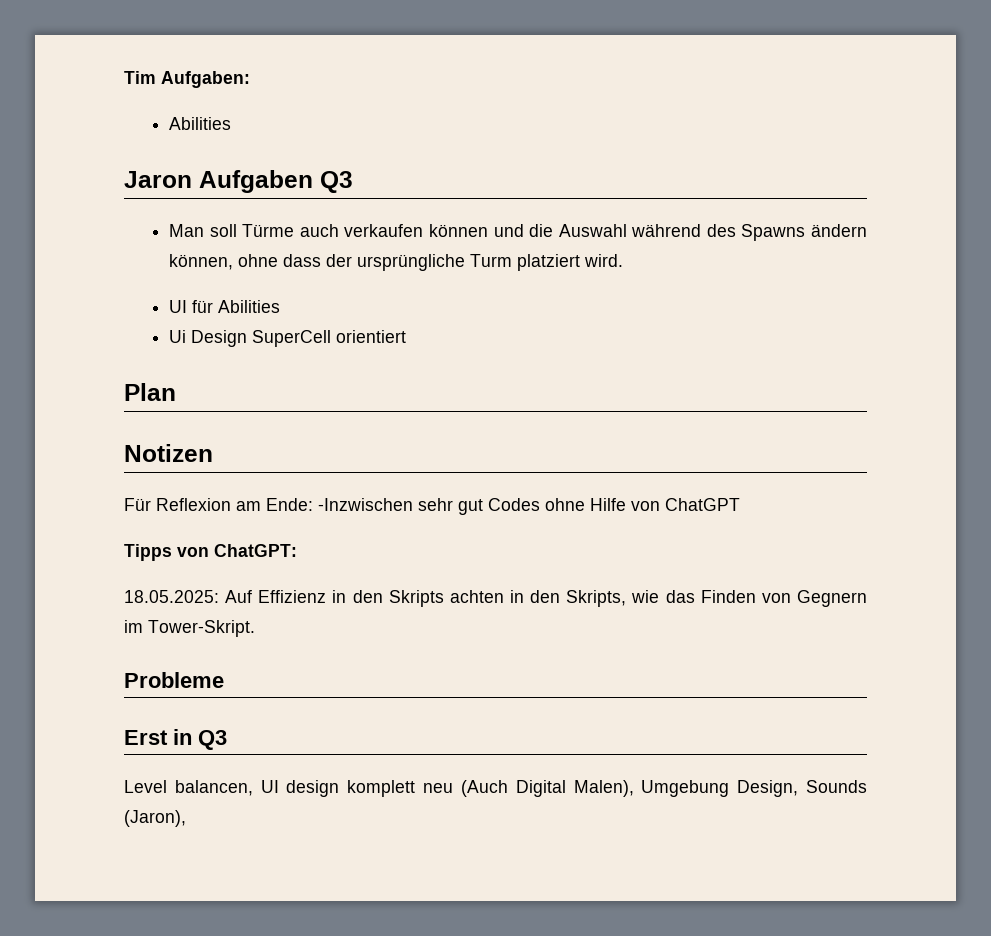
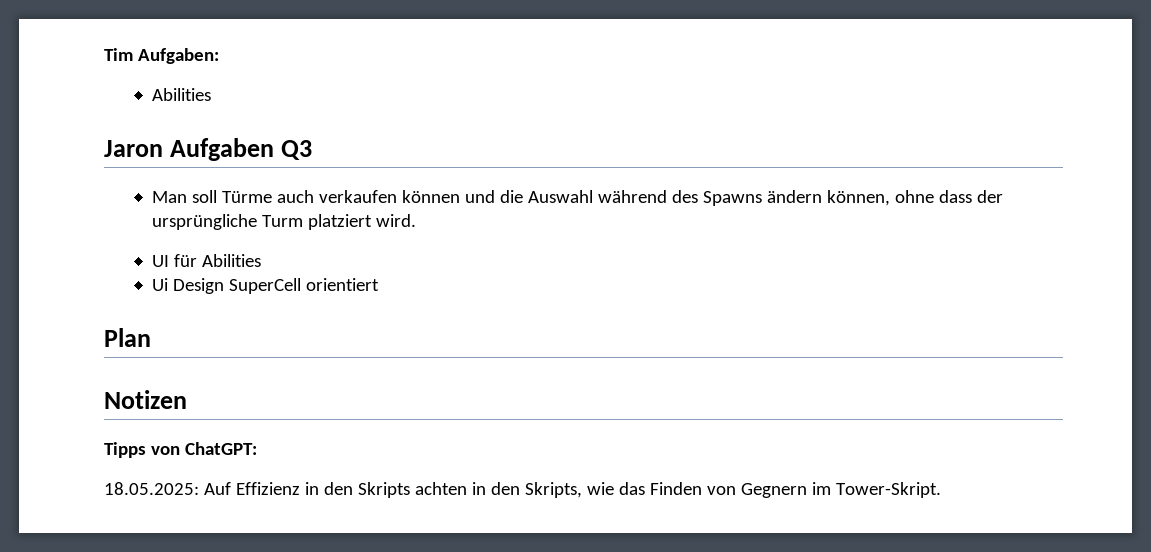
- Für Reflexion am Ende: -Inzwischen sehr gut Codes ohne Hilfe von ChatGPT
- Probleme
- Erst in Q3
- Level balancen, UI design komplett neu (Auch Digital Malen), Umgebung Design, Sounds (Jaron),

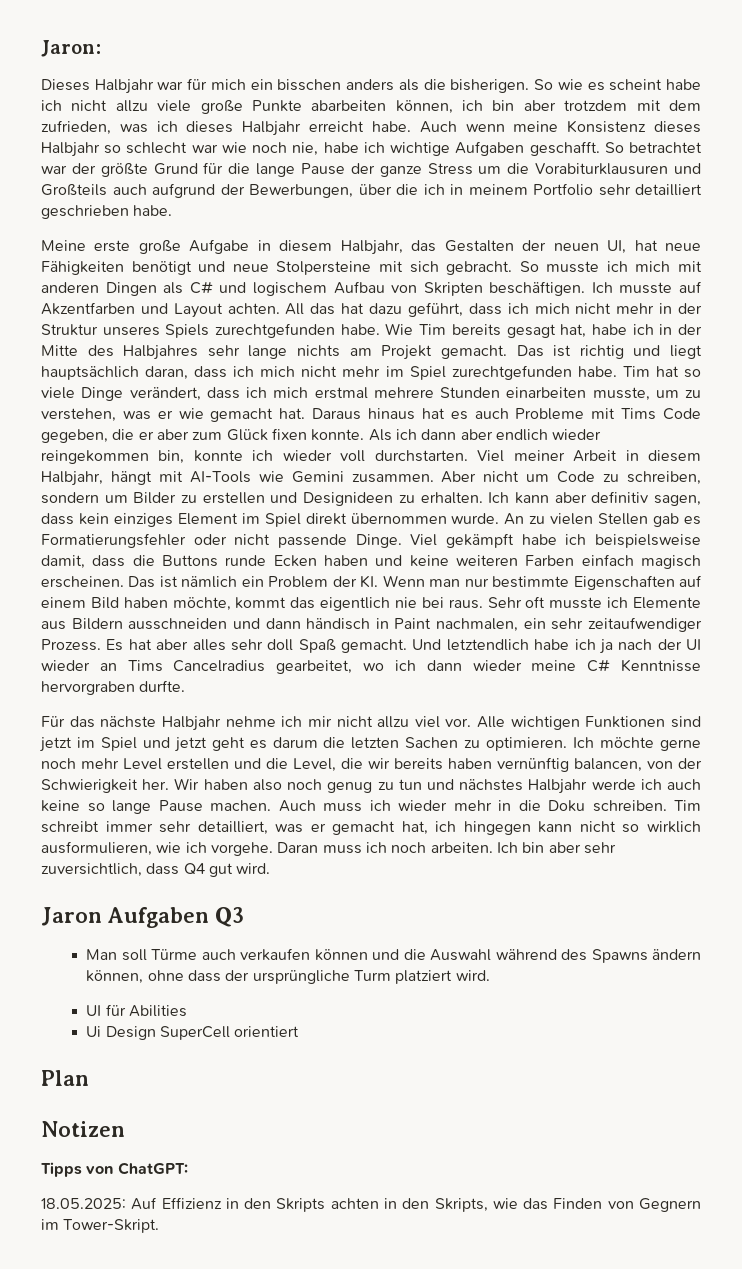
- Tim Aufgaben:
- Abilities
+ Jaron:
+ Dieses Halbjahr war für mich ein bisschen anders als die bisherigen. So wie es scheint habe ich nicht allzu viele große Punkte abarbeiten können, ich bin aber trotzdem mit dem zufrieden, was ich dieses Halbjahr erreicht habe. Auch wenn meine Konsistenz dieses Halbjahr so schlecht war wie noch nie, habe ich wichtige Aufgaben geschafft. So betrachtet war der größte Grund für die lange Pause der ganze Stress um die Vorabiturklausuren und Großteils auch aufgrund der Bewerbungen, über die ich in meinem Portfolio sehr detailliert geschrieben habe.
+ Meine erste große Aufgabe in diesem Halbjahr, das Gestalten der neuen UI, hat neue Fähigkeiten benötigt und neue Stolpersteine mit sich gebracht. So musste ich mich mit anderen Dingen als C# und logischem Aufbau von Skripten beschäftigen. Ich musste auf Akzentfarben und Layout achten. All das hat dazu geführt, dass ich mich nicht mehr in der Struktur unseres Spiels zurechtgefunden habe. Wie Tim bereits gesagt hat, habe ich in der Mitte des Halbjahres sehr lange nichts am Projekt gemacht. Das ist richtig und liegt hauptsächlich daran, dass ich mich nicht mehr im Spiel zurechtgefunden habe. Tim hat so viele Dinge verändert, dass ich mich erstmal mehrere Stunden einarbeiten musste, um zu verstehen, was er wie gemacht hat. Daraus hinaus hat es auch Probleme mit Tims Code gegeben, die er aber zum Glück fixen konnte. Als ich dann aber endlich wieder reingekommen bin, konnte ich wieder voll durchstarten. Viel meiner Arbeit in diesem Halbjahr, hängt mit AI-Tools wie Gemini zusammen. Aber nicht um Code zu schreiben, sondern um Bilder zu erstellen und Designideen zu erhalten. Ich kann aber definitiv sagen, dass kein einziges Element im Spiel direkt übernommen wurde. An zu vielen Stellen gab es Formatierungsfehler oder nicht passende Dinge. Viel gekämpft habe ich beispielsweise damit, dass die Buttons runde Ecken haben und keine weiteren Farben einfach magisch erscheinen. Das ist nämlich ein Problem der KI. Wenn man nur bestimmte Eigenschaften auf einem Bild haben möchte, kommt das eigentlich nie bei raus. Sehr oft musste ich Elemente aus Bildern ausschneiden und dann händisch in Paint nachmalen, ein sehr zeitaufwendiger Prozess. Es hat aber alles sehr doll Spaß gemacht. Und letztendlich habe ich ja nach der UI wieder an Tims Cancelradius gearbeitet, wo ich dann wieder meine C# Kenntnisse hervorgraben durfte.
+ Für das nächste Halbjahr nehme ich mir nicht allzu viel vor. Alle wichtigen Funktionen sind jetzt im Spiel und jetzt geht es darum die letzten Sachen zu optimieren. Ich möchte gerne noch mehr Level erstellen und die Level, die wir bereits haben vernünftig balancen, von der Schwierigkeit her. Wir haben also noch genug zu tun und nächstes Halbjahr werde ich auch keine so lange Pause machen. Auch muss ich wieder mehr in die Doku schreiben. Tim schreibt immer sehr detailliert, was er gemacht hat, ich hingegen kann nicht so wirklich ausformulieren, wie ich vorgehe. Daran muss ich noch arbeiten. Ich bin aber sehr zuversichtlich, dass Q4 gut wird.

